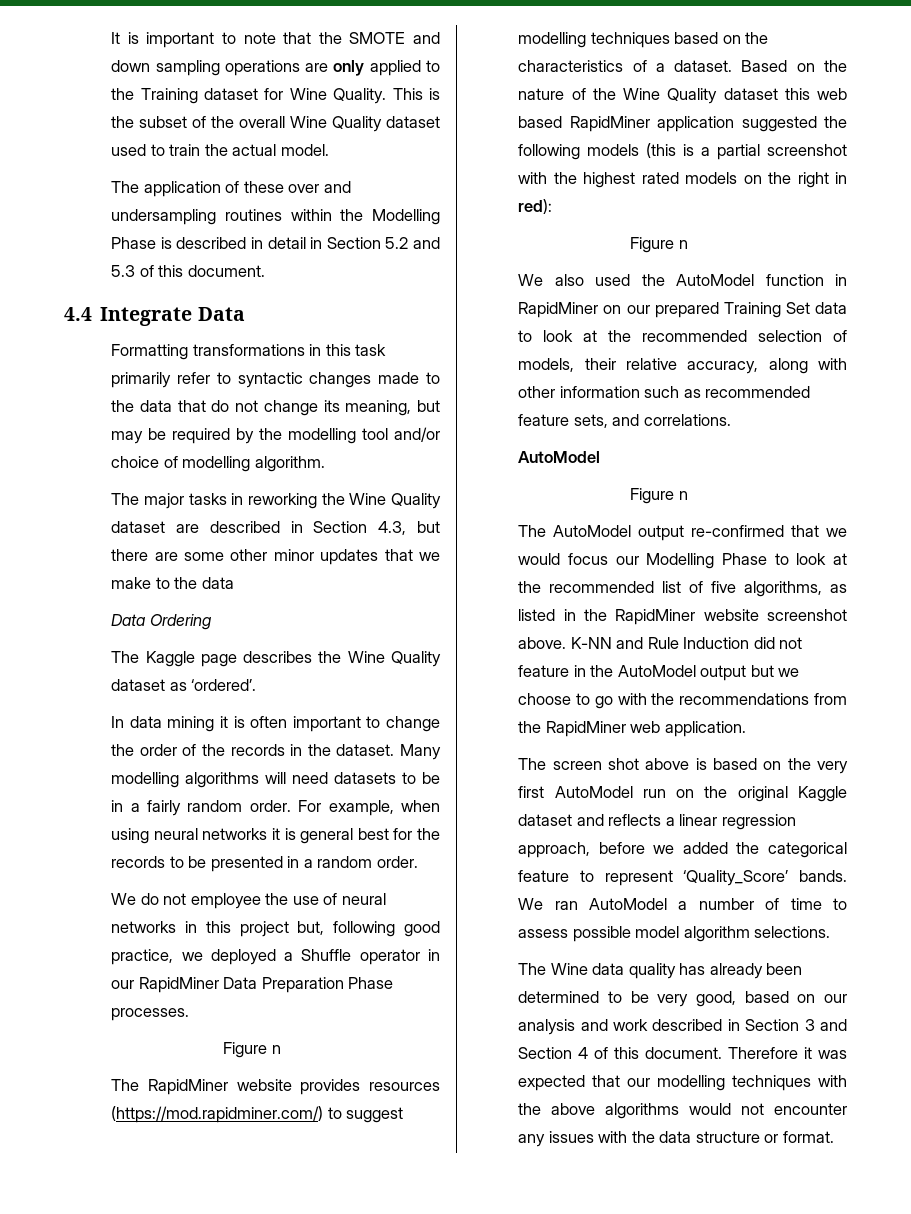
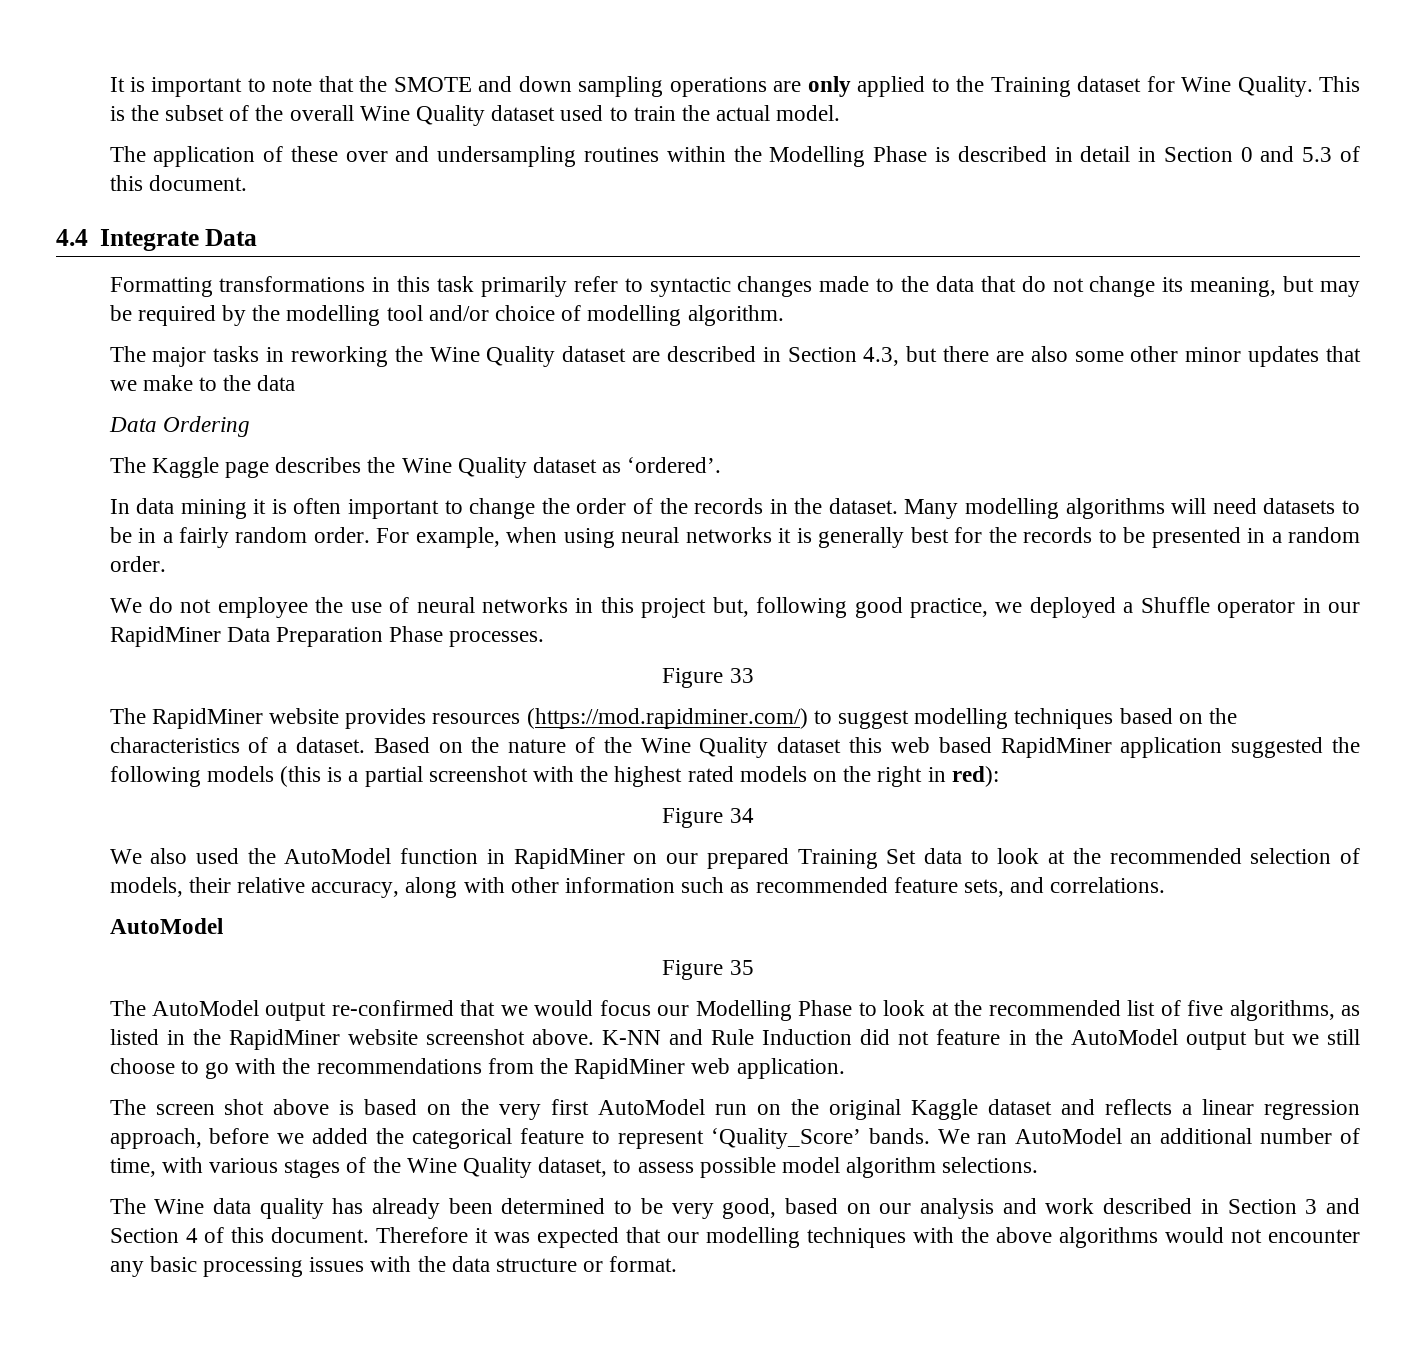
- The application of these over and undersampling routines within the Modelling Phase is described in detail in Section 5.2 and 5.3 of this document.
+ The application of these over and undersampling routines within the Modelling Phase is described in detail in Section 0 and 5.3 of this document.
- The major tasks in reworking the Wine Quality dataset are described in Section 4.3, but there are some other minor updates that we make to the data
+ The major tasks in reworking the Wine Quality dataset are described in Section 4.3, but there are also some other minor updates that we make to the data
- For example, when using neural networks it is general best for the records to be presented in a random order.
+ For example, when using neural networks it is generally best for the records to be presented in a random order.
  We do not employee the use of neural networks in this project but, following good practice, we deployed a Shuffle operator in our RapidMiner Data Preparation Phase processes.
- Figure n
+ Figure 33
  Based on the nature of the Wine Quality dataset this web based RapidMiner application suggested the following models (this is a partial screenshot with the highest rated models on the right in red):
- Figure n
+ Figure 34
  We also used the AutoModel function in RapidMiner on our prepared Training Set data to look at the recommended selection of models, their relative accuracy, along with other information such as recommended feature sets, and correlations.
  AutoModel
- Figure n
+ Figure 35
- K-NN and Rule Induction did not feature in the AutoModel output but we choose to go with the recommendations from the RapidMiner web application.
+ K-NN and Rule Induction did not feature in the AutoModel output but we still choose to go with the recommendations from the RapidMiner web application.
- We ran AutoModel a number of time to assess possible model algorithm selections.
+ We ran AutoModel an additional number of time, with various stages of the Wine Quality dataset, to assess possible model algorithm selections.
- Therefore it was expected that our modelling techniques with the above algorithms would not encounter any issues with the data structure or format.
+ Therefore it was expected that our modelling techniques with the above algorithms would not encounter any basic processing issues with the data structure or format.

